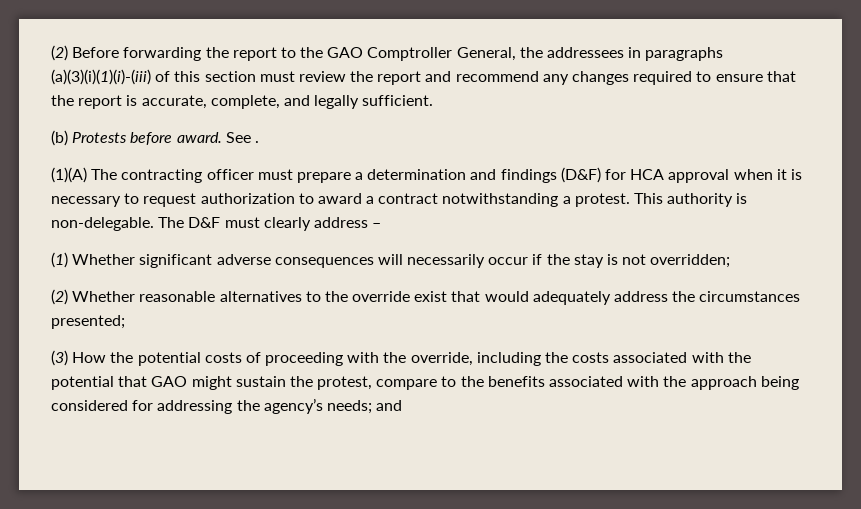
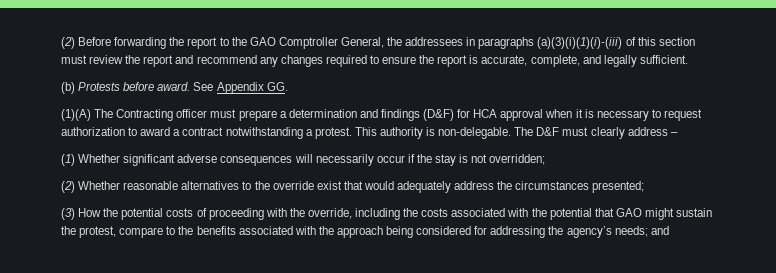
- (2) Before forwarding the report to the GAO Comptroller General, the addressees in paragraphs (a)(3)(i)(1)(i)-(iii) of this section must review the report and recommend any changes required to ensure that the report is accurate, complete, and legally sufficient.
+ (2) Before forwarding the report to the GAO Comptroller General, the addressees in paragraphs (a)(3)(i)(1)(i)-(iii) of this section must review the report and recommend any changes required to ensure the report is accurate, complete, and legally sufficient.
- See .
+ See Appendix GG.
- (1)(A) The contracting officer must prepare a determination and findings (D&F) for HCA approval when it is necessary to request authorization to award a contract notwithstanding a protest.
+ (1)(A) The Contracting officer must prepare a determination and findings (D&F) for HCA approval when it is necessary to request authorization to award a contract notwithstanding a protest.

